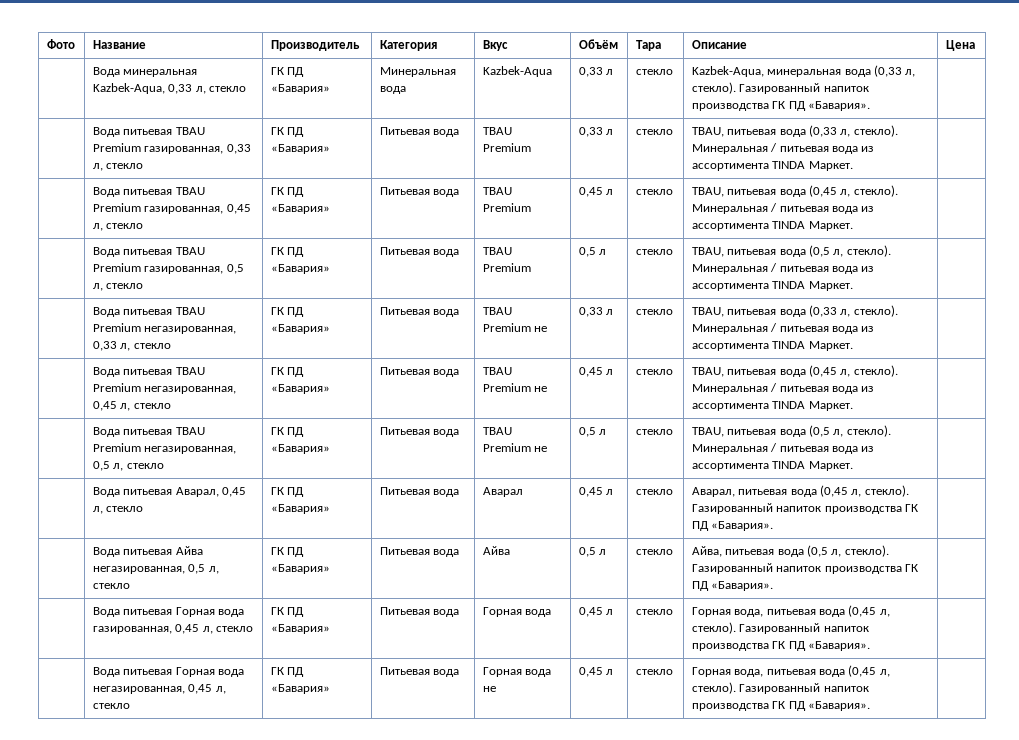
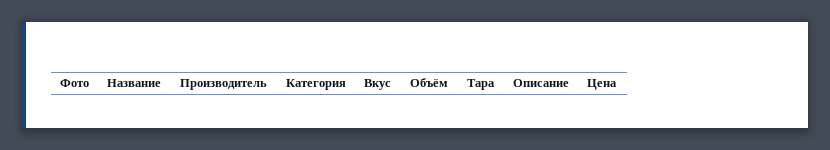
- | Вода минеральная Kazbek-Aqua, 0,33 л, стекло | ГК ПД «Бавария» | Минеральная вода | Kazbek-Aqua | 0,33 л | стекло | Kazbek-Aqua, минеральная вода (0,33 л, стекло). Газированный напиток производства ГК ПД «Бавария». |
- | Вода питьевая TBAU Premium газированная, 0,33 л, стекло | ГК ПД «Бавария» | Питьевая вода | TBAU Premium | 0,33 л | стекло | TBAU, питьевая вода (0,33 л, стекло). Минеральная / питьевая вода из ассортимента TINDA Маркет. |
- | Вода питьевая TBAU Premium газированная, 0,45 л, стекло | ГК ПД «Бавария» | Питьевая вода | TBAU Premium | 0,45 л | стекло | TBAU, питьевая вода (0,45 л, стекло). Минеральная / питьевая вода из ассортимента TINDA Маркет. |
- | Вода питьевая TBAU Premium газированная, 0,5 л, стекло | ГК ПД «Бавария» | Питьевая вода | TBAU Premium | 0,5 л | стекло | TBAU, питьевая вода (0,5 л, стекло). Минеральная / питьевая вода из ассортимента TINDA Маркет. |
- | Вода питьевая TBAU Premium негазированная, 0,33 л, стекло | ГК ПД «Бавария» | Питьевая вода | TBAU Premium не | 0,33 л | стекло | TBAU, питьевая вода (0,33 л, стекло). Минеральная / питьевая вода из ассортимента TINDA Маркет. |
- | Вода питьевая TBAU Premium негазированная, 0,45 л, стекло | ГК ПД «Бавария» | Питьевая вода | TBAU Premium не | 0,45 л | стекло | TBAU, питьевая вода (0,45 л, стекло). Минеральная / питьевая вода из ассортимента TINDA Маркет. |
- | Вода питьевая TBAU Premium негазированная, 0,5 л, стекло | ГК ПД «Бавария» | Питьевая вода | TBAU Premium не | 0,5 л | стекло | TBAU, питьевая вода (0,5 л, стекло). Минеральная / питьевая вода из ассортимента TINDA Маркет. |
- | Вода питьевая Аварал, 0,45 л, стекло | ГК ПД «Бавария» | Питьевая вода | Аварал | 0,45 л | стекло | Аварал, питьевая вода (0,45 л, стекло). Газированный напиток производства ГК ПД «Бавария». |
- | Вода питьевая Айва негазированная, 0,5 л, стекло | ГК ПД «Бавария» | Питьевая вода | Айва | 0,5 л | стекло | Айва, питьевая вода (0,5 л, стекло). Газированный напиток производства ГК ПД «Бавария». |
- | Вода питьевая Горная вода газированная, 0,45 л, стекло | ГК ПД «Бавария» | Питьевая вода | Горная вода | 0,45 л | стекло | Горная вода, питьевая вода (0,45 л, стекло). Газированный напиток производства ГК ПД «Бавария». |
- | Вода питьевая Горная вода негазированная, 0,45 л, стекло | ГК ПД «Бавария» | Питьевая вода | Горная вода не | 0,45 л | стекло | Горная вода, питьевая вода (0,45 л, стекло). Газированный напиток производства ГК ПД «Бавария». |

